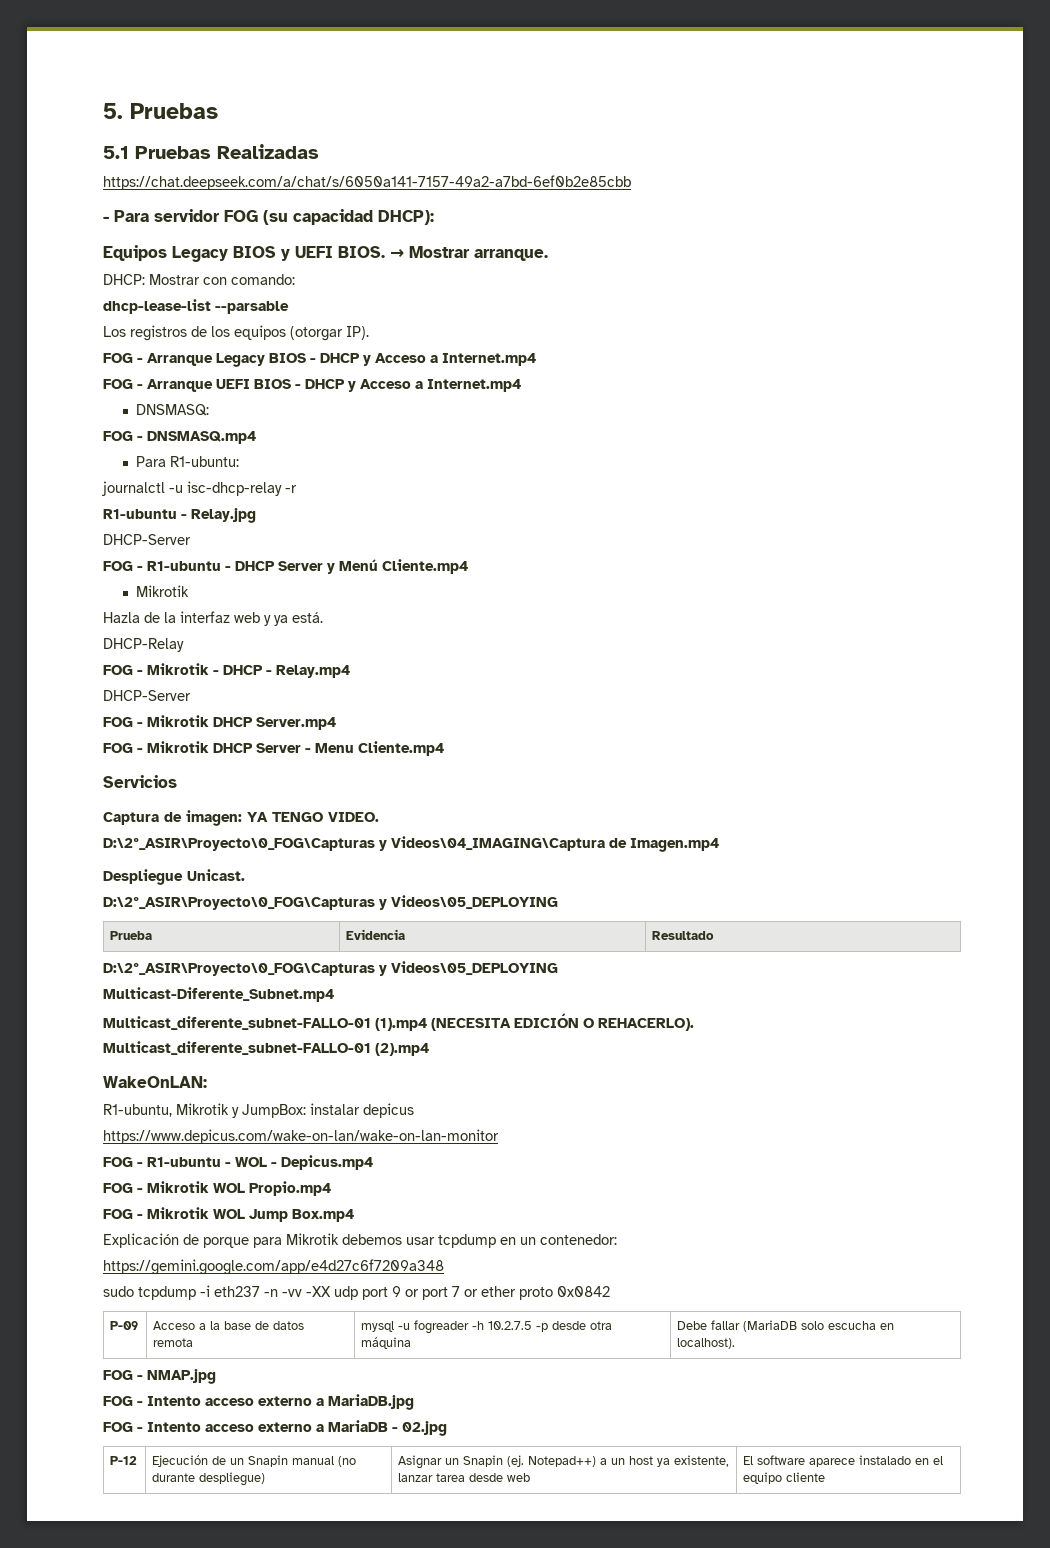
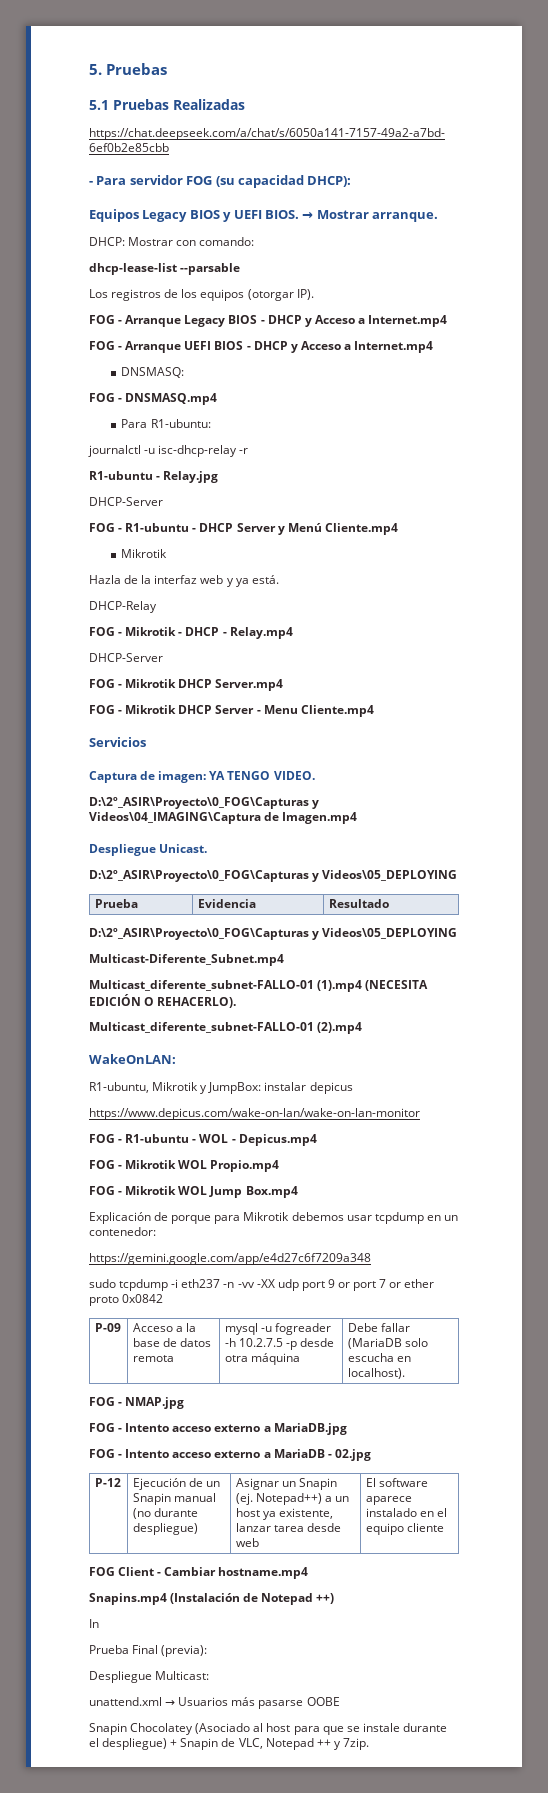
+ FOG Client - Cambiar hostname.mp4
+ Snapins.mp4 (Instalación de Notepad ++)
+ In
+ Prueba Final (previa):
+ Despliegue Multicast:
+ unattend.xml → Usuarios más pasarse OOBE
+ Snapin Chocolatey (Asociado al host para que se instale durante el despliegue) + Snapin de VLC, Notepad ++ y 7zip.

